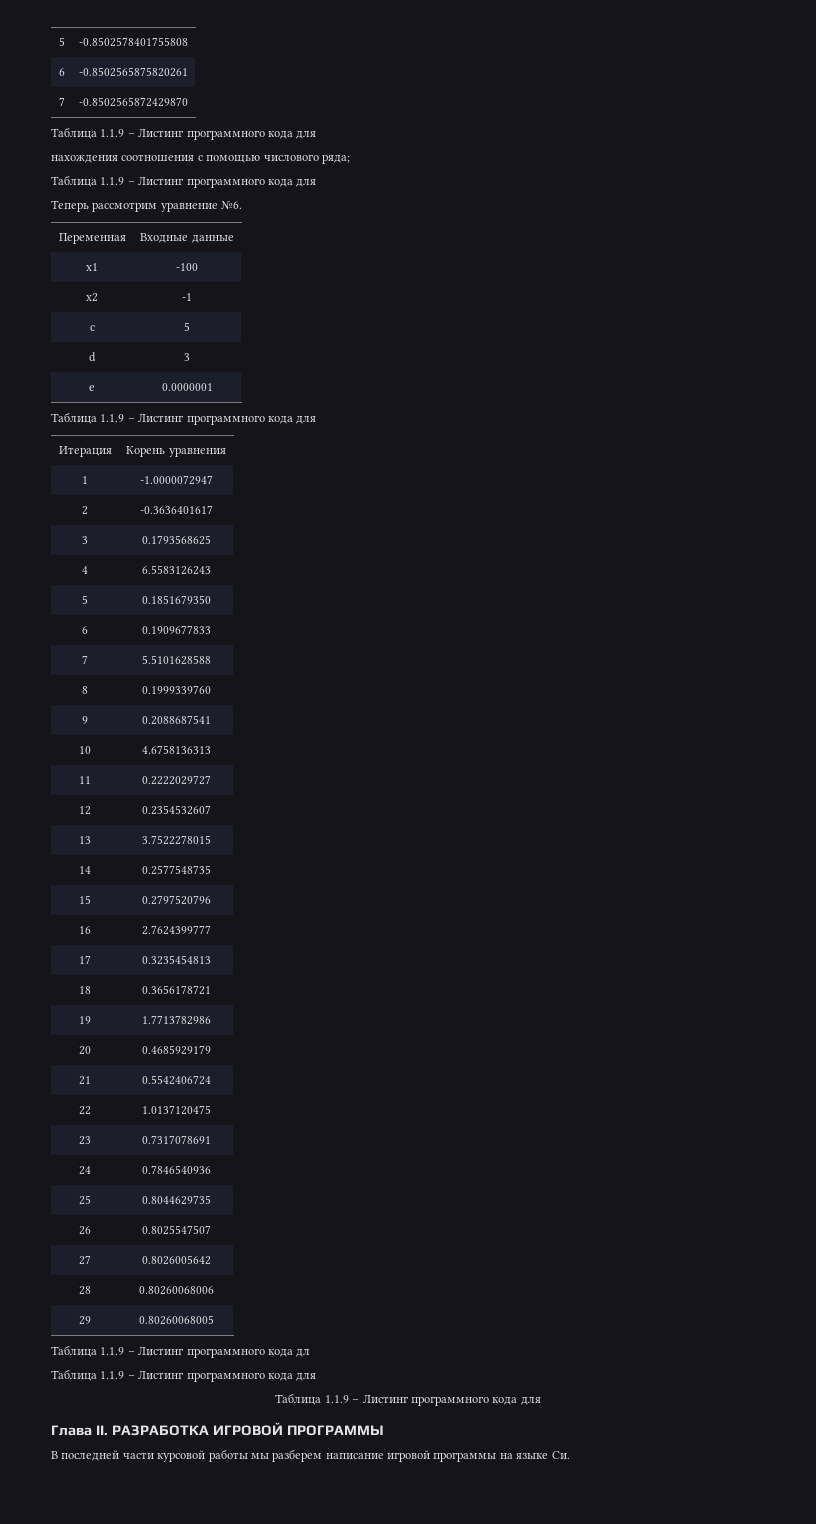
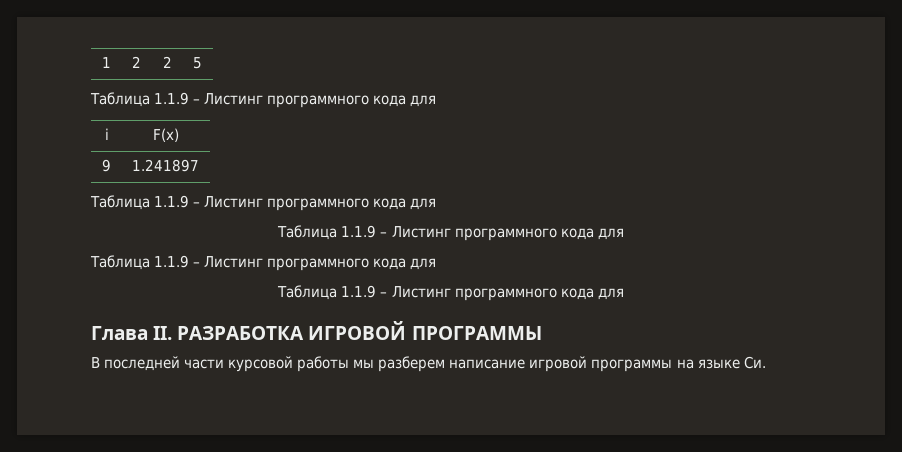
- 5 | -0.8502578401755808
- 6 | -0.8502565875820261
- 7 | -0.8502565872429870
+ 1 | 2 | 2 | 5
  Таблица 1.1.9 – Листинг программного кода для
- нахождения соотношения с помощью числового ряда;
+ i | F(x)
+ 9 | 1.241897
  Таблица 1.1.9 – Листинг программного кода для
- Теперь рассмотрим уравнение №6.
- Переменная | Входные данные
- x1 | -100
- x2 | -1
- c | 5
- d | 3
- e | 0.0000001
  Таблица 1.1.9 – Листинг программного кода для
- Итерация | Корень уравнения
- 1 | -1.0000072947
- 2 | -0.3636401617
- 3 | 0.1793568625
- 4 | 6.5583126243
- 5 | 0.1851679350
- 6 | 0.1909677833
- 7 | 5.5101628588
- 8 | 0.1999339760
- 9 | 0.2088687541
- 10 | 4.6758136313
- 11 | 0.2222029727
- 12 | 0.2354532607
- 13 | 3.7522278015
- 14 | 0.2577548735
- 15 | 0.2797520796
- 16 | 2.7624399777
- 17 | 0.3235454813
- 18 | 0.3656178721
- 19 | 1.7713782986
- 20 | 0.4685929179
- 21 | 0.5542406724
- 22 | 1.0137120475
- 23 | 0.7317078691
- 24 | 0.7846540936
- 25 | 0.8044629735
- 26 | 0.8025547507
- 27 | 0.8026005642
- 28 | 0.80260068006
- 29 | 0.80260068005
- Таблица 1.1.9 – Листинг программного кода дл

